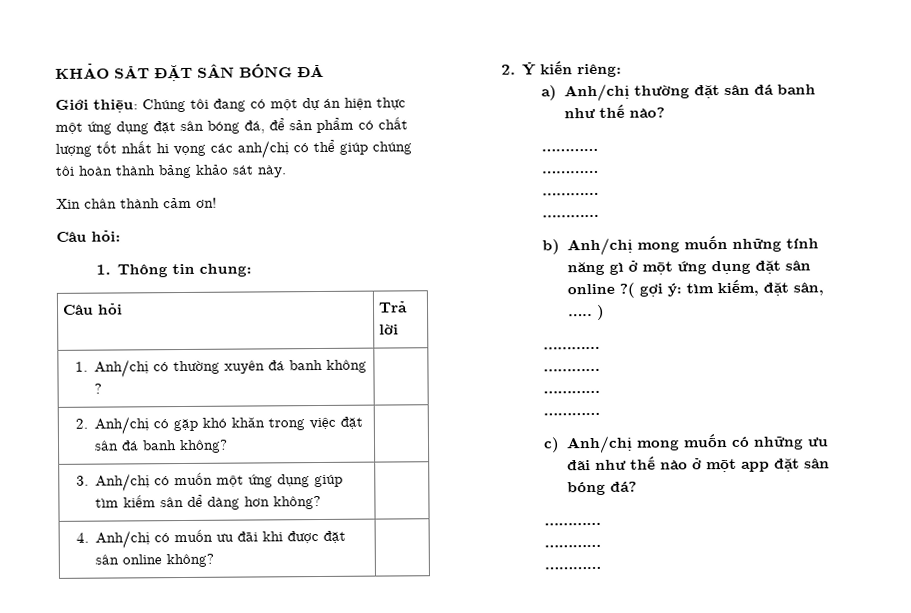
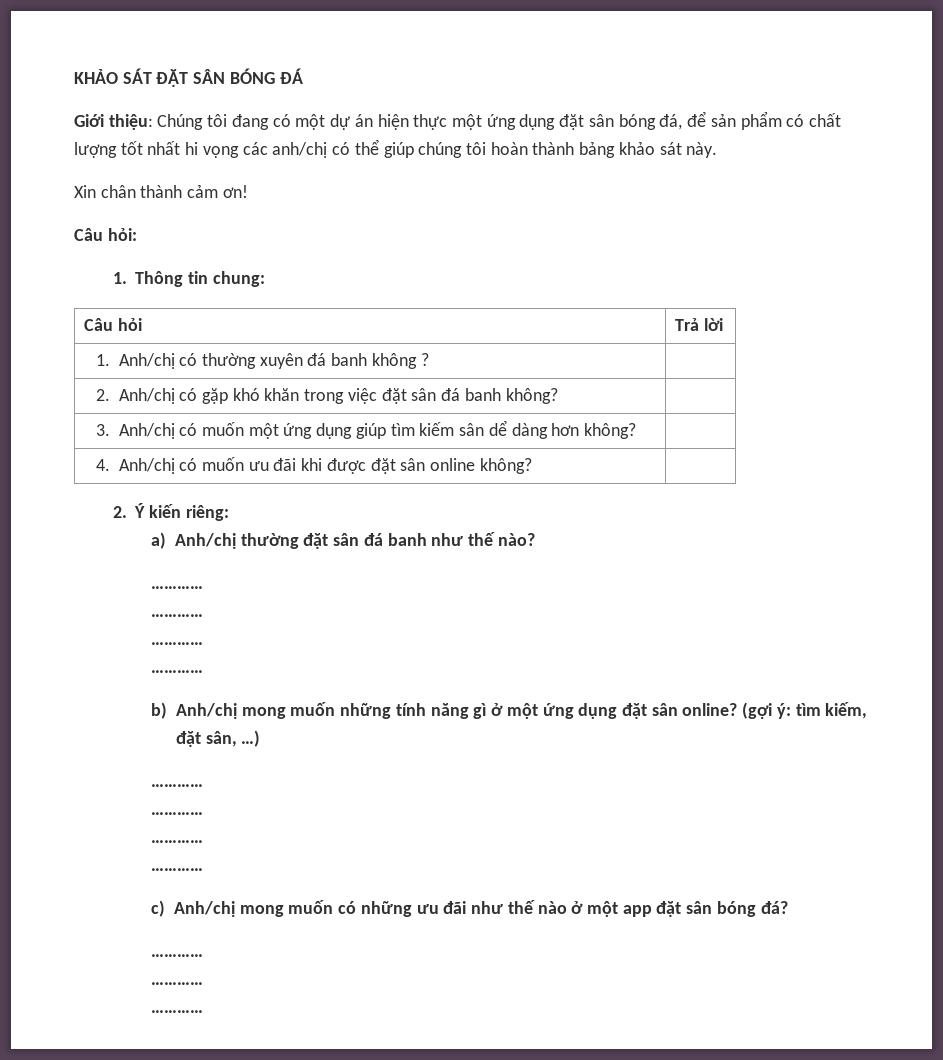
- b) Anh/chị mong muốn những tính năng gì ở một ứng dụng đặt sân online ?( gợi ý: tìm kiếm, đặt sân, ….. )
+ b) Anh/chị mong muốn những tính năng gì ở một ứng dụng đặt sân online? (gợi ý: tìm kiếm, đặt sân, …)

